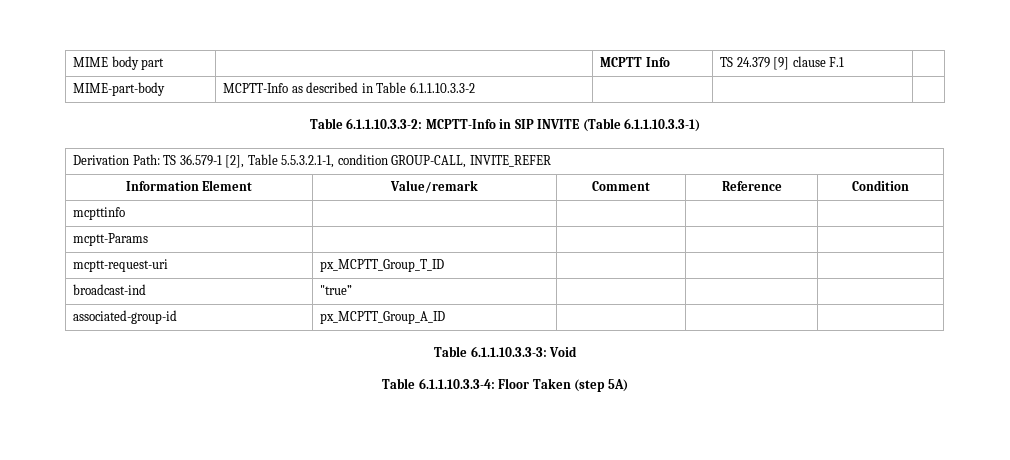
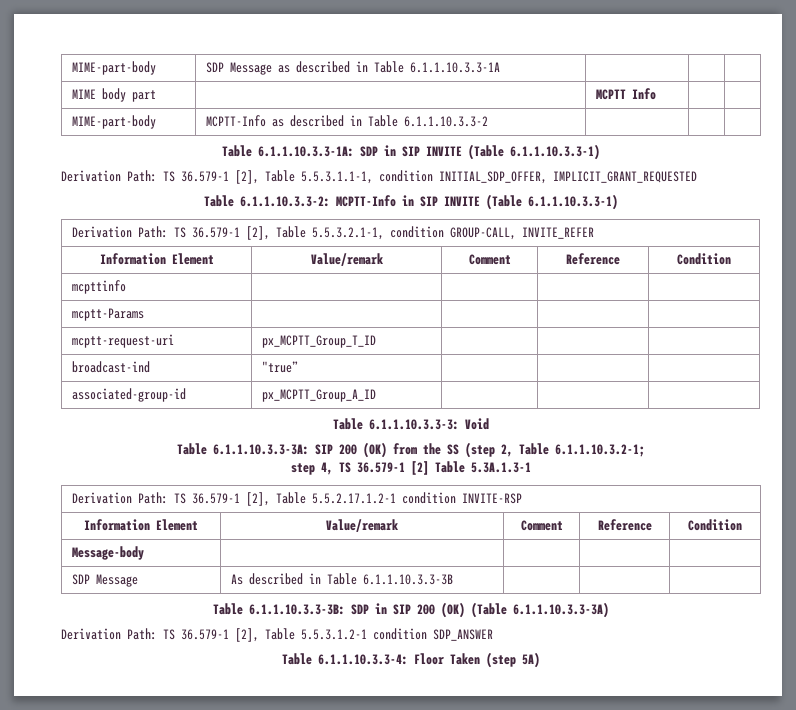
+ MIME-part-body | SDP Message as described in Table 6.1.1.10.3.3-1A | | |
- MIME body part | | MCPTT Info | TS 24.379 [9] clause F.1 |
+ MIME body part | | MCPTT Info | |
+ Table 6.1.1.10.3.3-1A: SDP in SIP INVITE (Table 6.1.1.10.3.3-1)
+ Derivation Path: TS 36.579-1 [2], Table 5.5.3.1.1-1, condition INITIAL_SDP_OFFER, IMPLICIT_GRANT_REQUESTED
+ Table 6.1.1.10.3.3-3A: SIP 200 (OK) from the SS (step 2, Table 6.1.1.10.3.2-1;
+ step 4, TS 36.579-1 [2] Table 5.3A.1.3-1
+ Derivation Path: TS 36.579-1 [2], Table 5.5.2.17.1.2-1 condition INVITE-RSP
+ Information Element | Value/remark | Comment | Reference | Condition
+ Message-body | | | |
+ SDP Message | As described in Table 6.1.1.10.3.3-3B | | |
+ Table 6.1.1.10.3.3-3B: SDP in SIP 200 (OK) (Table 6.1.1.10.3.3-3A)
+ Derivation Path: TS 36.579-1 [2], Table 5.5.3.1.2-1 condition SDP_ANSWER

